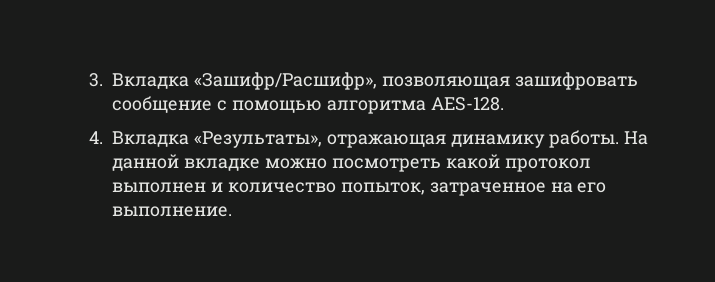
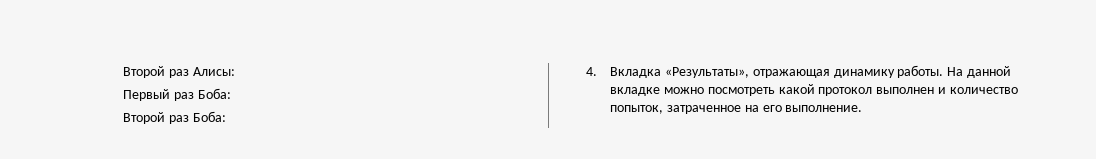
- 3. Вкладка «Зашифр/Расшифр», позволяющая зашифровать сообщение с помощью алгоритма AES-128.
+ Второй раз Алисы:
+ Первый раз Боба:
+ Второй раз Боба:

